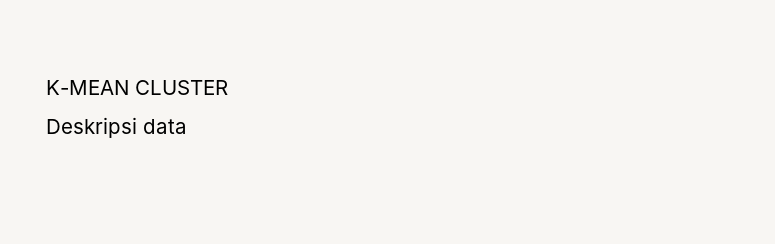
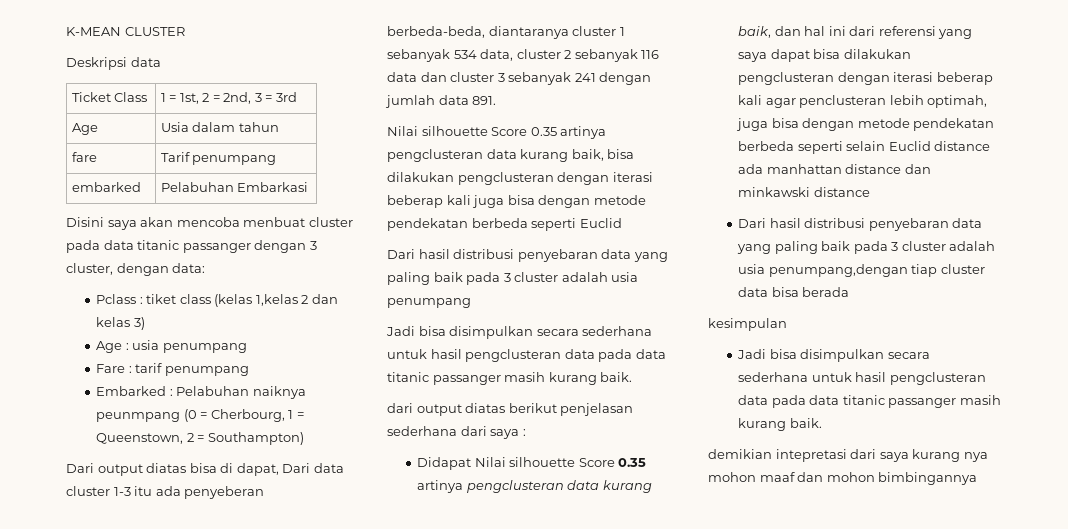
+ Ticket Class | 1 = 1st, 2 = 2nd, 3 = 3rd
+ Age | Usia dalam tahun
+ fare | Tarif penumpang
+ embarked | Pelabuhan Embarkasi
+ Disini saya akan mencoba menbuat cluster pada data titanic passanger dengan 3 cluster, dengan data:
+ Pclass : tiket class (kelas 1,kelas 2 dan kelas 3)
+ Age : usia penumpang
+ Fare : tarif penumpang
+ Embarked : Pelabuhan naiknya peunmpang (0 = Cherbourg, 1 = Queenstown, 2 = Southampton)
+ Dari output diatas bisa di dapat, Dari data cluster 1-3 itu ada penyeberan berbeda-beda, diantaranya cluster 1 sebanyak 534 data, cluster 2 sebanyak 116 data dan cluster 3 sebanyak 241 dengan jumlah data 891.
+ Nilai silhouette Score 0.35 artinya pengclusteran data kurang baik, bisa dilakukan pengclusteran dengan iterasi beberap kali juga bisa dengan metode pendekatan berbeda seperti Euclid
+ Dari hasil distribusi penyebaran data yang paling baik pada 3 cluster adalah usia penumpang
+ Jadi bisa disimpulkan secara sederhana untuk hasil pengclusteran data pada data titanic passanger masih kurang baik.
+ dari output diatas berikut penjelasan sederhana dari saya :
+ Didapat Nilai silhouette Score 0.35 artinya pengclusteran data kurang baik, dan hal ini dari referensi yang saya dapat bisa dilakukan pengclusteran dengan iterasi beberap kali agar penclusteran lebih optimah, juga bisa dengan metode pendekatan berbeda seperti selain Euclid distance ada manhattan distance dan minkawski distance
+ Dari hasil distribusi penyebaran data yang paling baik pada 3 cluster adalah usia penumpang,dengan tiap cluster data bisa berada
+ kesimpulan
+ Jadi bisa disimpulkan secara sederhana untuk hasil pengclusteran data pada data titanic passanger masih kurang baik.
+ demikian intepretasi dari saya kurang nya mohon maaf dan mohon bimbingannya

